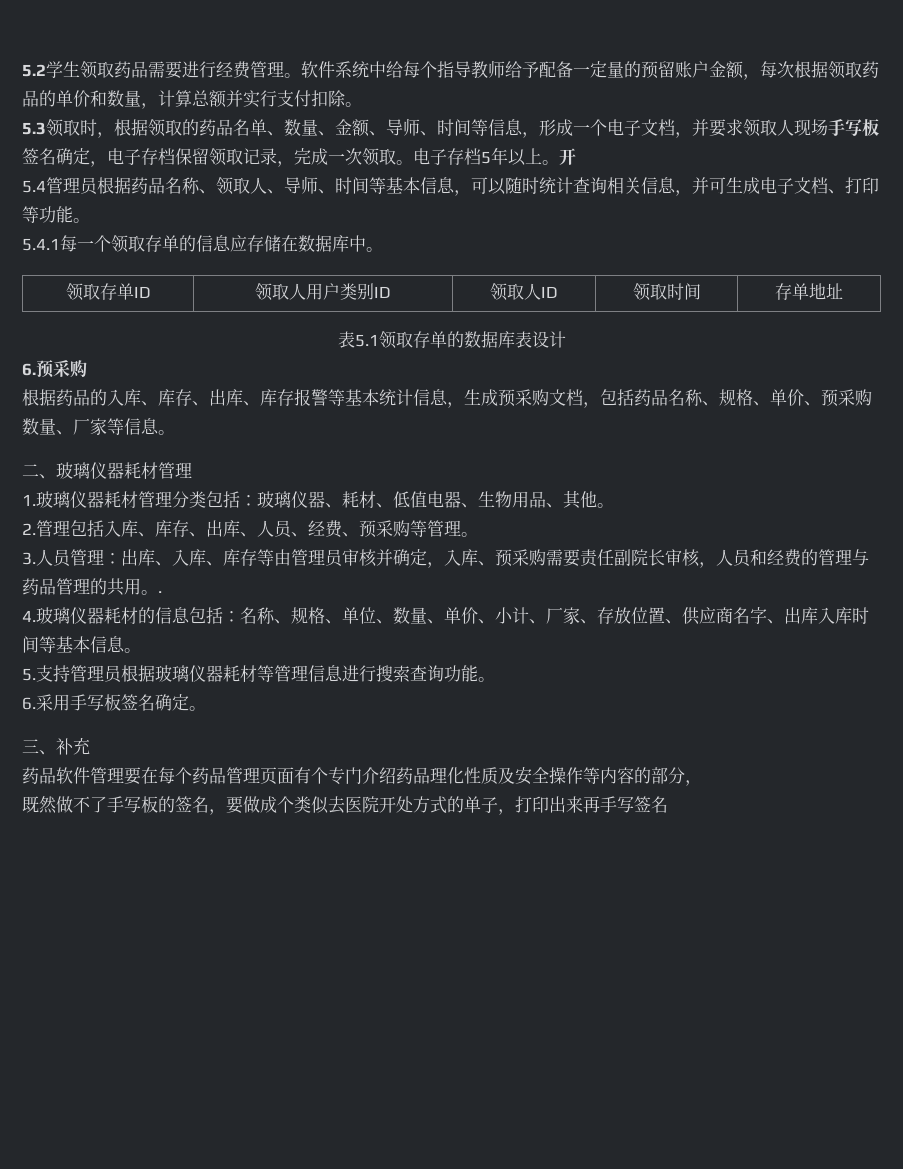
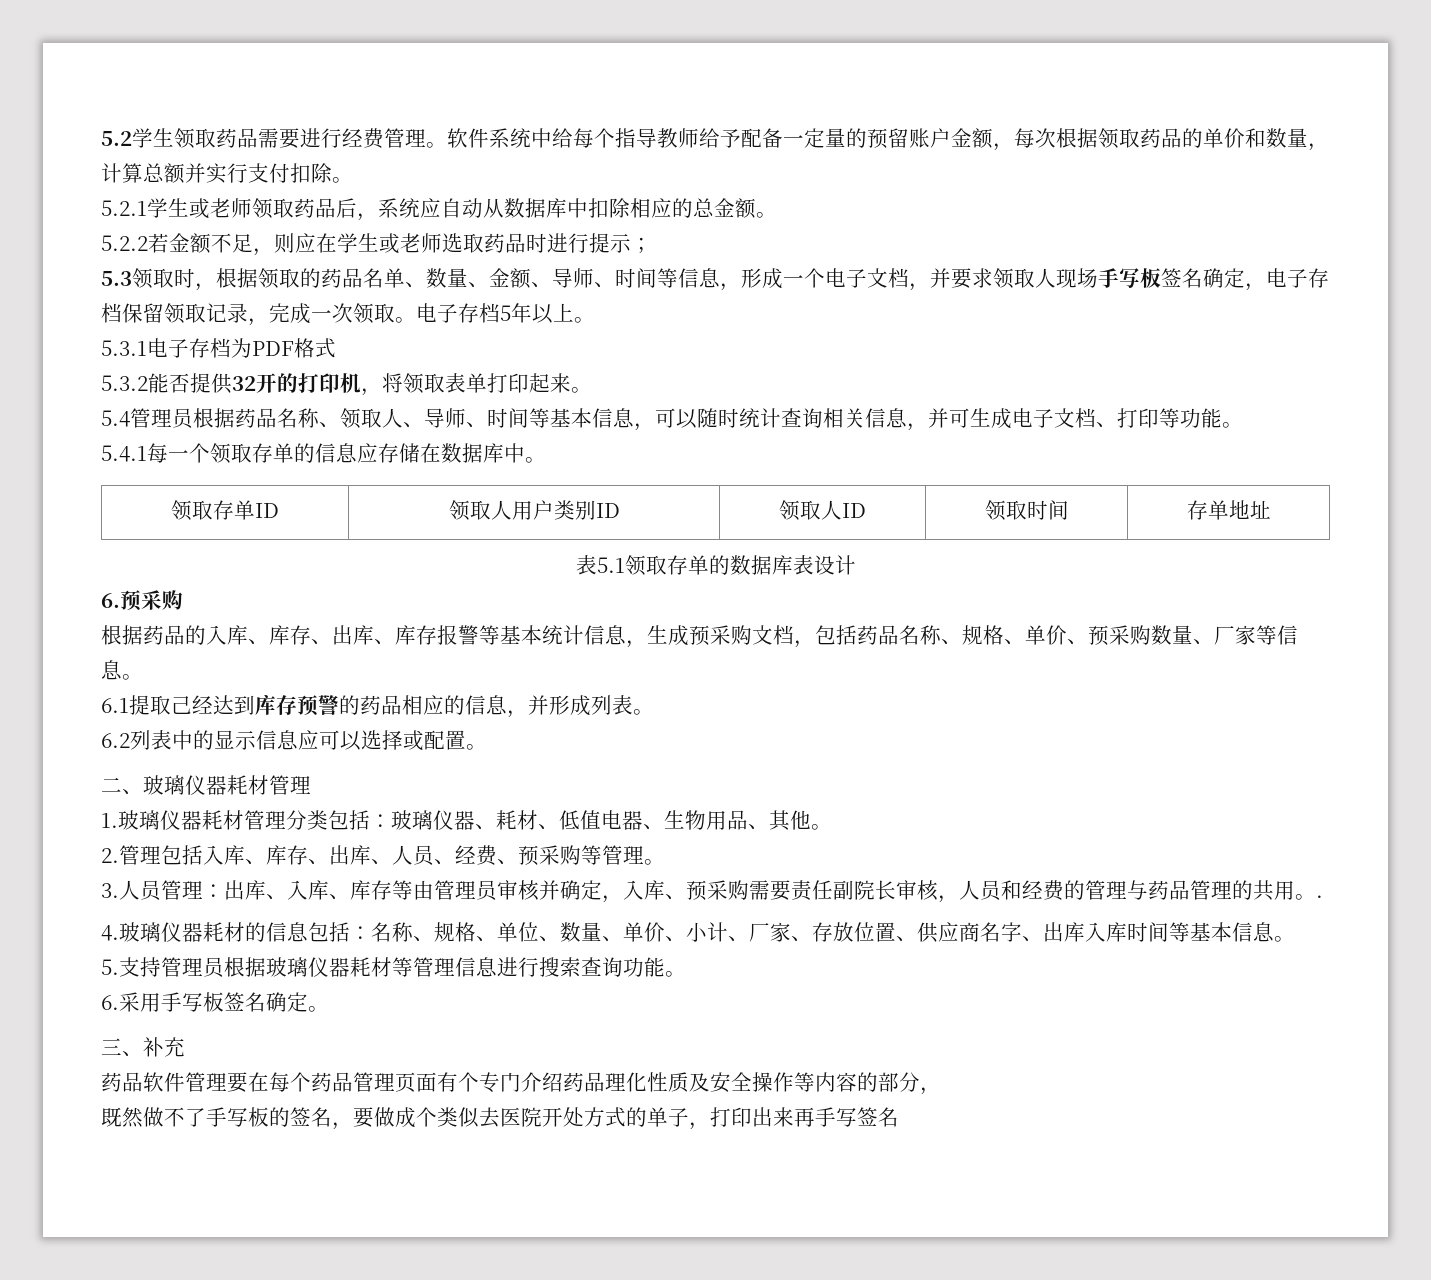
+ 5.2.1学生或老师领取药品后，系统应自动从数据库中扣除相应的总金额。
+ 5.2.2若金额不足，则应在学生或老师选取药品时进行提示；
- 电子存档5年以上。开
+ 电子存档5年以上。
+ 5.3.1电子存档为PDF格式
+ 5.3.2能否提供32开的打印机，将领取表单打印起来。
+ 6.1提取己经达到库存预警的药品相应的信息，并形成列表。
+ 6.2列表中的显示信息应可以选择或配置。

